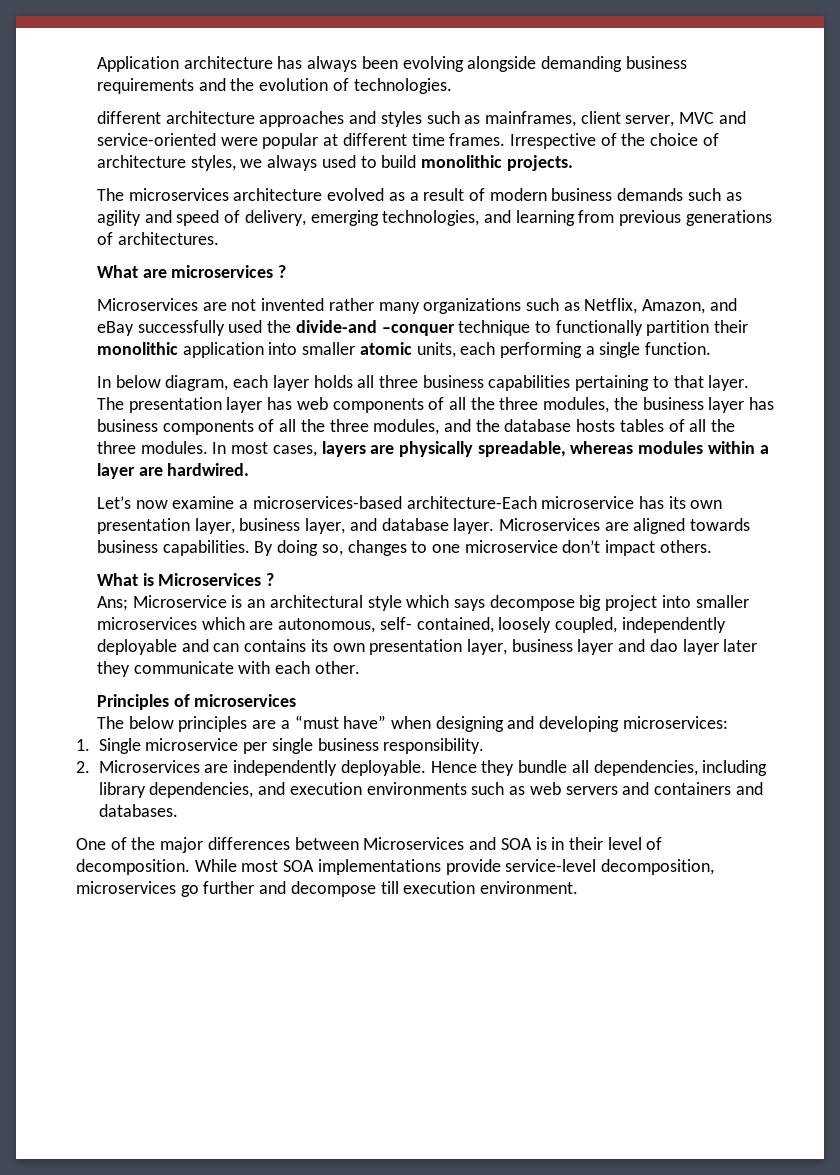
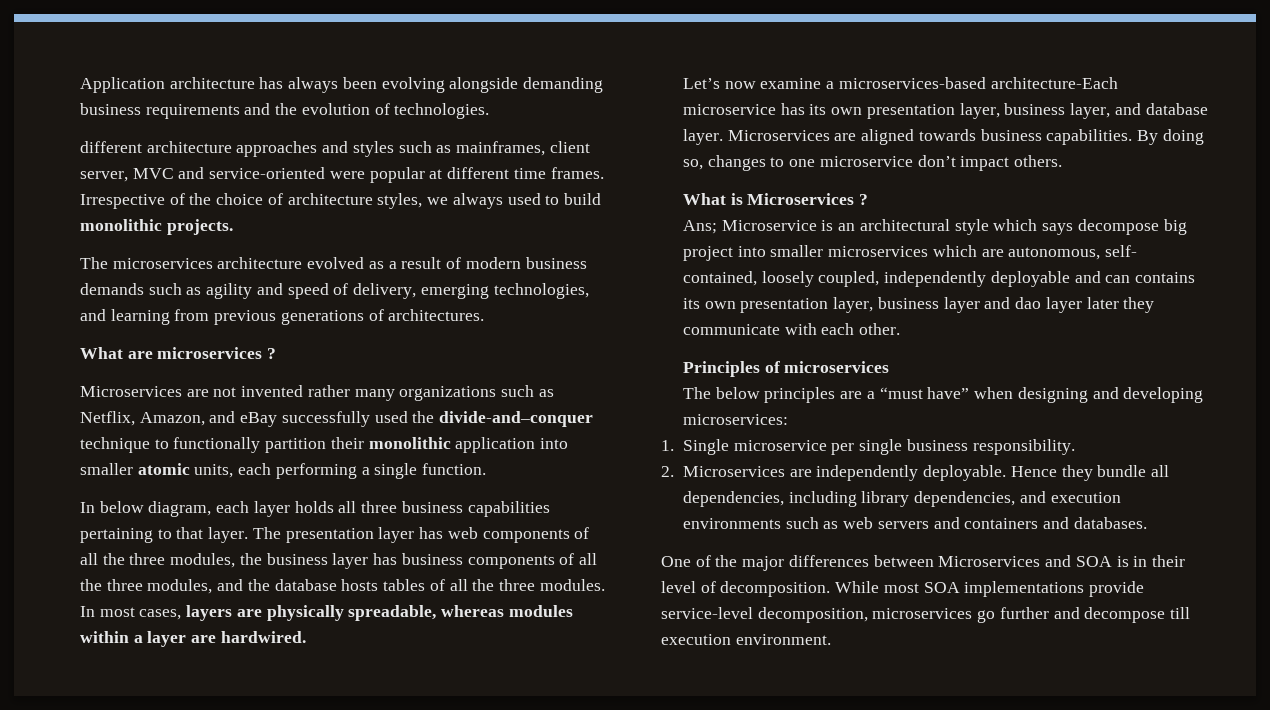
- Microservices are not invented rather many organizations such as Netflix, Amazon, and eBay successfully used the divide-and –conquer technique to functionally partition their monolithic application into smaller atomic units, each performing a single function.
+ Microservices are not invented rather many organizations such as Netflix, Amazon, and eBay successfully used the divide-and–conquer technique to functionally partition their monolithic application into smaller atomic units, each performing a single function.

